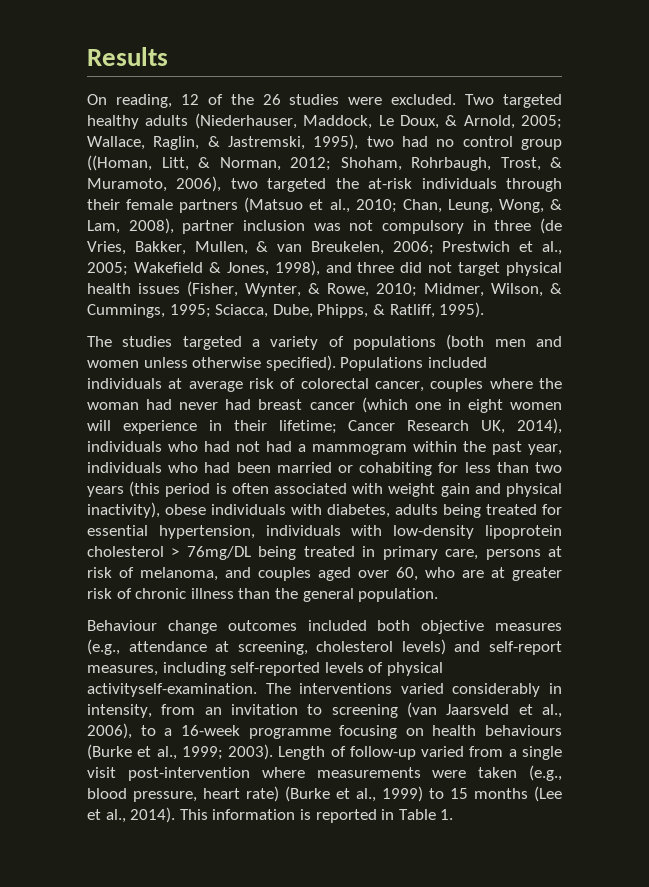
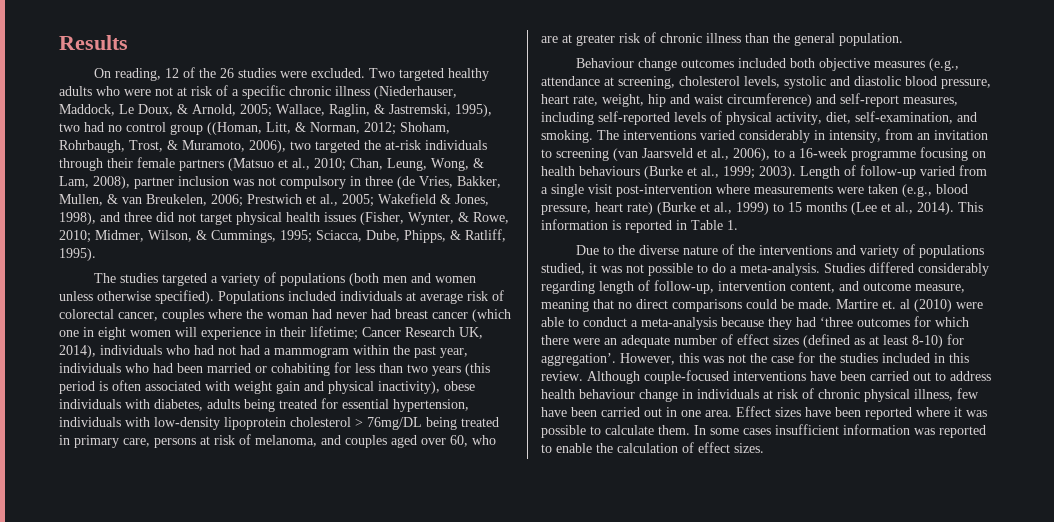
- Two targeted healthy adults (Niederhauser, Maddock, Le Doux, & Arnold, 2005;
+ Two targeted healthy adults who were not at risk of a specific chronic illness (Niederhauser, Maddock, Le Doux, & Arnold, 2005;
- Behaviour change outcomes included both objective measures (e.g., attendance at screening, cholesterol levels) and self-report measures, including self-reported levels of physical activityself-examination.
+ Behaviour change outcomes included both objective measures (e.g., attendance at screening, cholesterol levels, systolic and diastolic blood pressure, heart rate, weight, hip and waist circumference) and self-report measures, including self-reported levels of physical activity, diet, self-examination, and smoking.
+ Due to the diverse nature of the interventions and variety of populations studied, it was not possible to do a meta-analysis. Studies differed considerably regarding length of follow-up, intervention content, and outcome measure, meaning that no direct comparisons could be made. Martire et. al (2010) were able to conduct a meta-analysis because they had ‘three outcomes for which there were an adequate number of effect sizes (defined as at least 8-10) for aggregation’. However, this was not the case for the studies included in this review. Although couple-focused interventions have been carried out to address health behaviour change in individuals at risk of chronic physical illness, few have been carried out in one area. Effect sizes have been reported where it was possible to calculate them. In some cases insufficient information was reported to enable the calculation of effect sizes.

